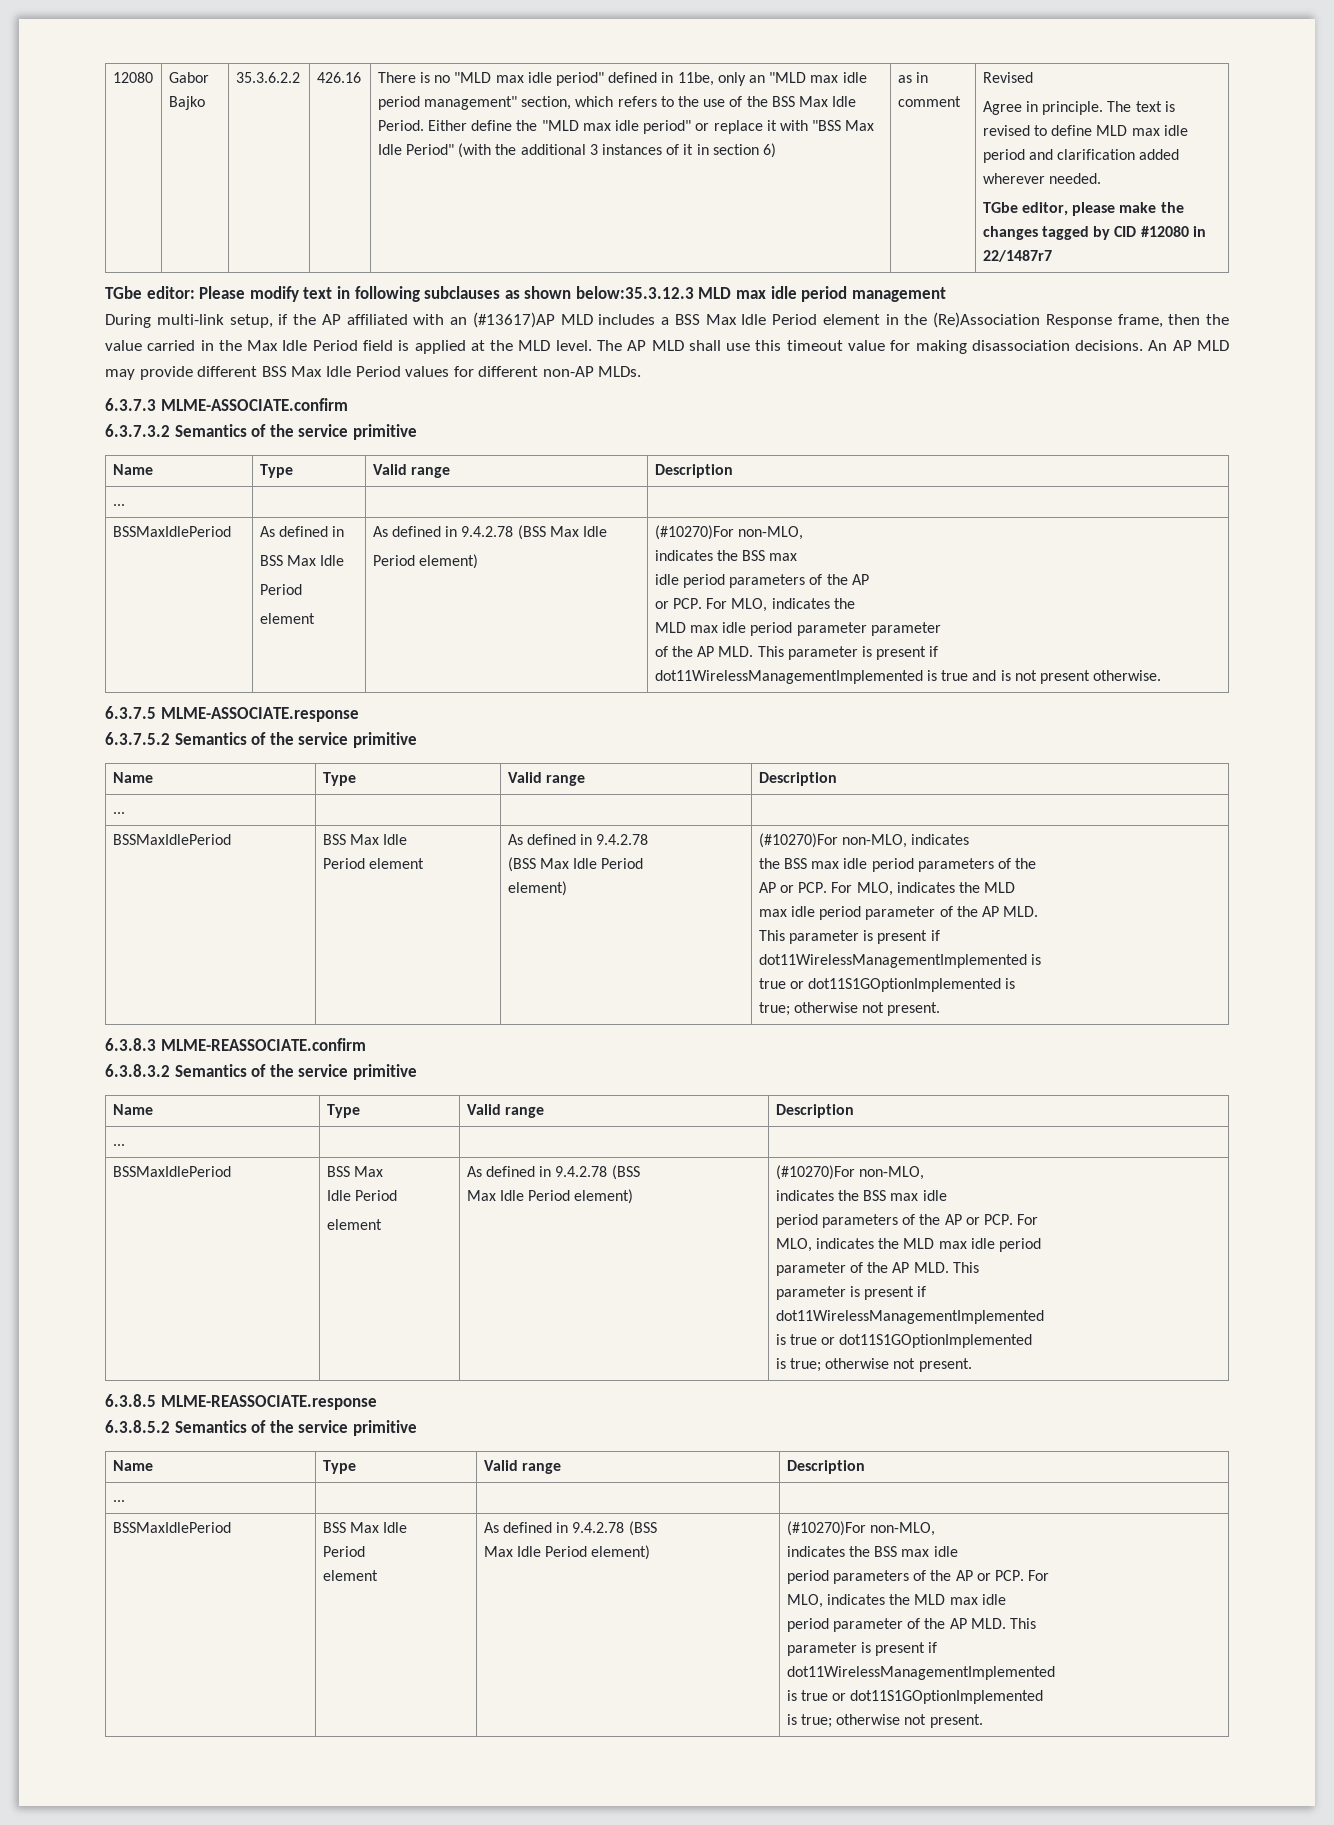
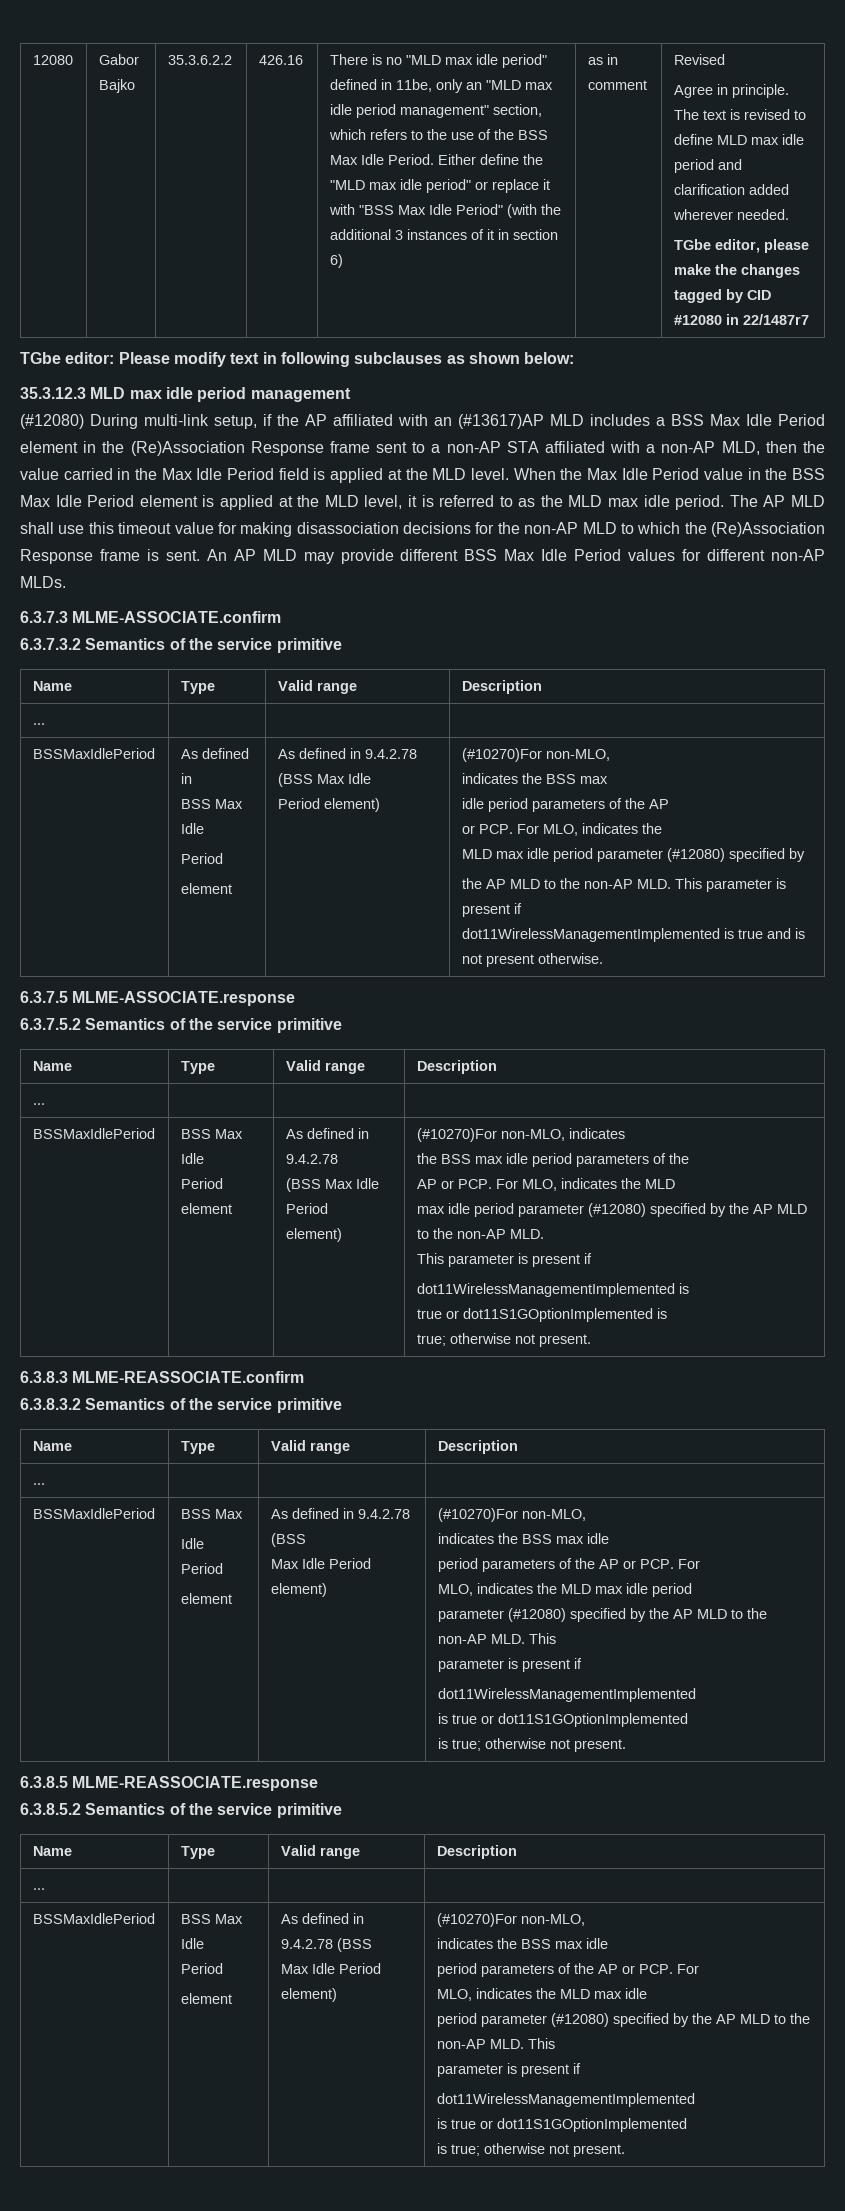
- TGbe editor: Please modify text in following subclauses as shown below:35.3.12.3 MLD max idle period management
+ TGbe editor: Please modify text in following subclauses as shown below:
+ 35.3.12.3 MLD max idle period management
- During multi-link setup, if the AP affiliated with an (#13617)AP MLD includes a BSS Max Idle Period element in the (Re)Association Response frame, then the value carried in the Max Idle Period field is applied at the MLD level.
+ (#12080) During multi-link setup, if the AP affiliated with an (#13617)AP MLD includes a BSS Max Idle Period element in the (Re)Association Response frame sent to a non-AP STA affiliated with a non-AP MLD, then the value carried in the Max Idle Period field is applied at the MLD level.
+ When the Max Idle Period value in the BSS Max Idle Period element is applied at the MLD level, it is referred to as the MLD max idle period.
- The AP MLD shall use this timeout value for making disassociation decisions.
+ The AP MLD shall use this timeout value for making disassociation decisions for the non-AP MLD to which the (Re)Association Response frame is sent.
- MLD max idle period parameter parameter
- of the AP MLD. This parameter is present if
+ MLD max idle period parameter (#12080) specified by
+ the AP MLD to the non-AP MLD. This parameter is present if
- max idle period parameter of the AP MLD.
+ max idle period parameter (#12080) specified by the AP MLD to the non-AP MLD.
  MLO, indicates the MLD max idle period
- parameter of the AP MLD. This
+ parameter (#12080) specified by the AP MLD to the non-AP MLD. This
- period parameter of the AP MLD. This
+ period parameter (#12080) specified by the AP MLD to the non-AP MLD. This

